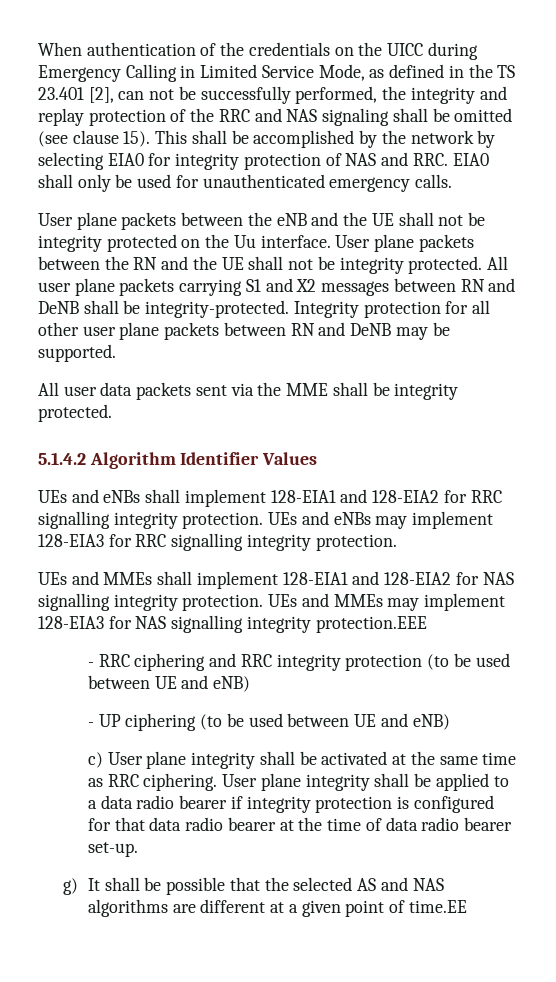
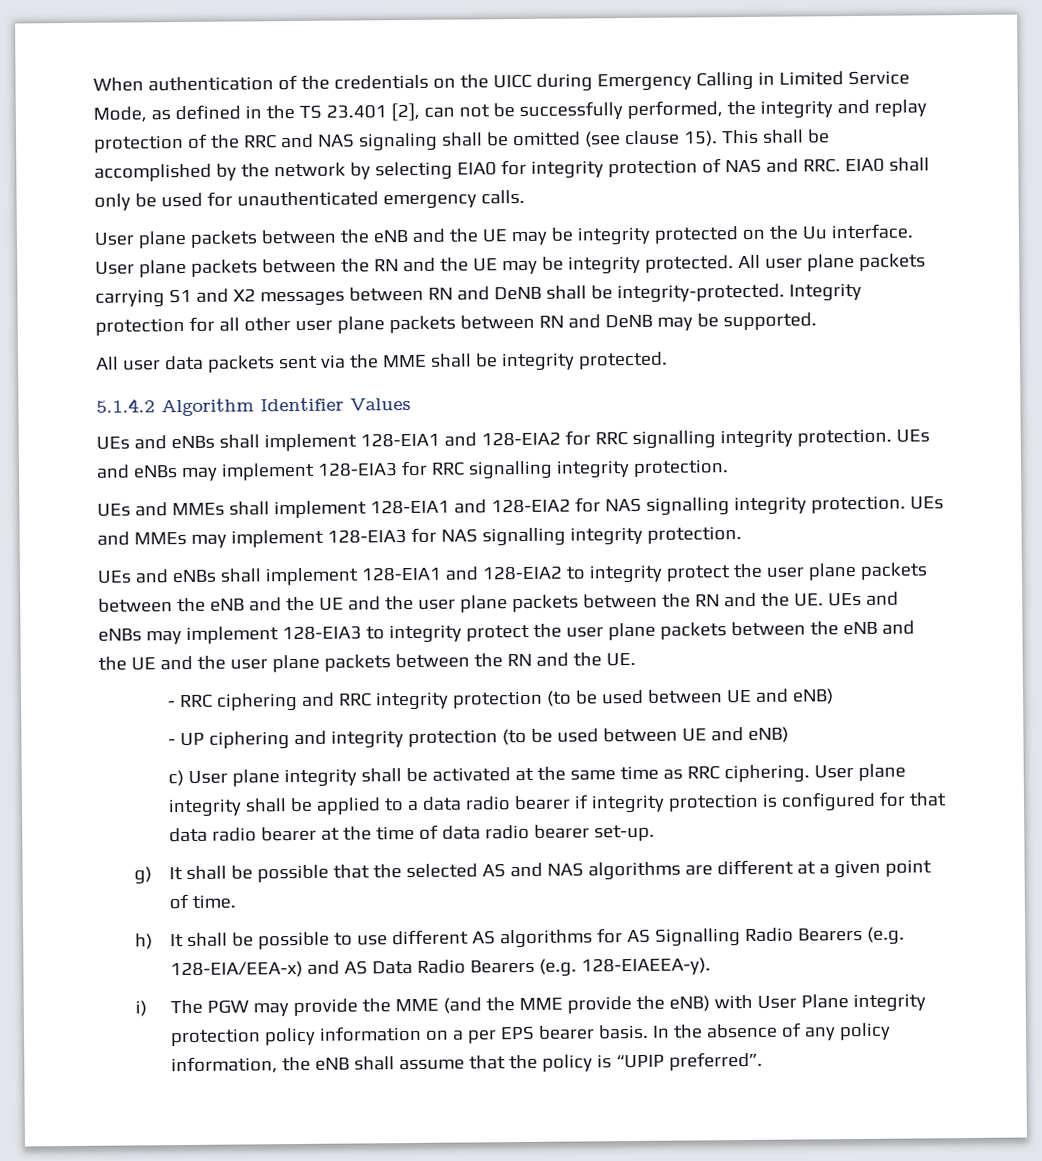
- User plane packets between the eNB and the UE shall not be integrity protected on the Uu interface.
+ User plane packets between the eNB and the UE may be integrity protected on the Uu interface.
- User plane packets between the RN and the UE shall not be integrity protected.
+ User plane packets between the RN and the UE may be integrity protected.
- UEs and MMEs may implement 128-EIA3 for NAS signalling integrity protection.EEE
+ UEs and MMEs may implement 128-EIA3 for NAS signalling integrity protection.
+ UEs and eNBs shall implement 128-EIA1 and 128-EIA2 to integrity protect the user plane packets between the eNB and the UE and the user plane packets between the RN and the UE. UEs and eNBs may implement 128-EIA3 to integrity protect the user plane packets between the eNB and the UE and the user plane packets between the RN and the UE.
- - UP ciphering (to be used between UE and eNB)
+ - UP ciphering and integrity protection (to be used between UE and eNB)
- g) It shall be possible that the selected AS and NAS algorithms are different at a given point of time.EE
+ g) It shall be possible that the selected AS and NAS algorithms are different at a given point of time.
+ h) It shall be possible to use different AS algorithms for AS Signalling Radio Bearers (e.g. 128-EIA/EEA-x) and AS Data Radio Bearers (e.g. 128-EIAEEA-y).
+ i) The PGW may provide the MME (and the MME provide the eNB) with User Plane integrity protection policy information on a per EPS bearer basis. In the absence of any policy information, the eNB shall assume that the policy is “UPIP preferred”.

